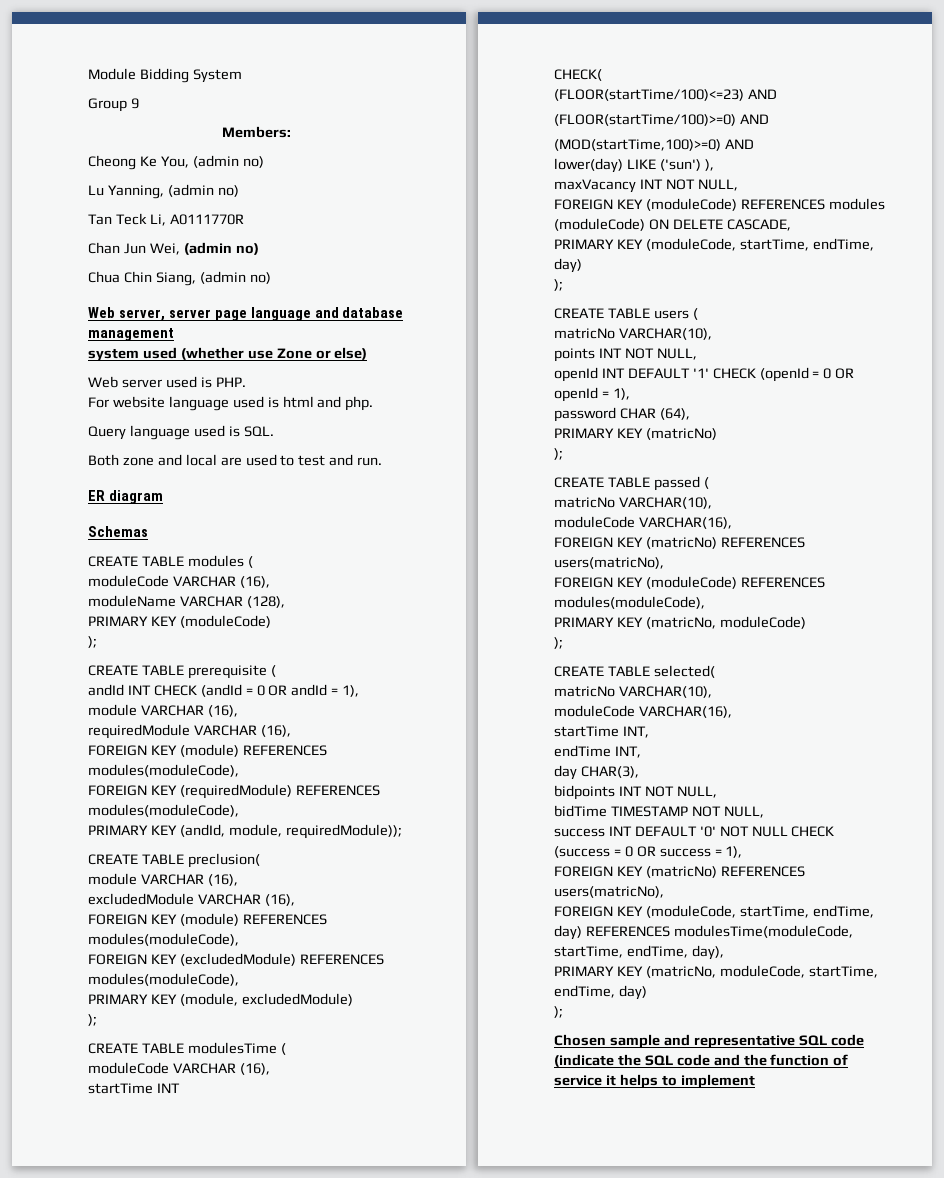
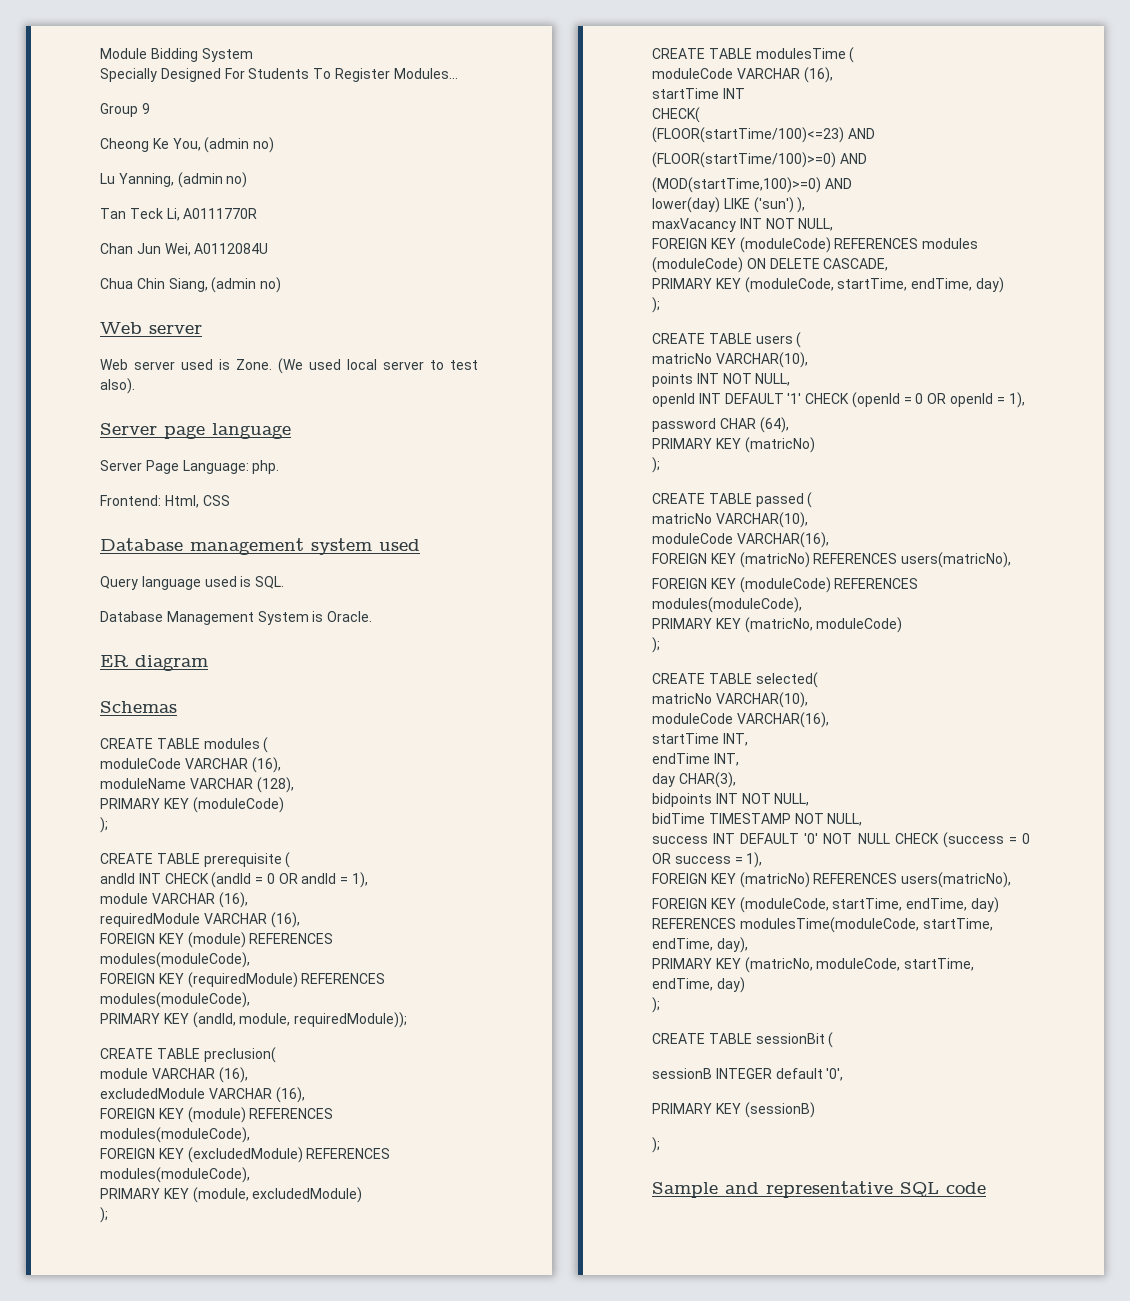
+ Specially Designed For Students To Register Modules…
- Members:
- Chan Jun Wei, (admin no)
+ Chan Jun Wei, A0112084U
  Chua Chin Siang, (admin no)
- Web server, server page language and database management
- system used (whether use Zone or else)
- Web server used is PHP.
- For website language used is html and php.
+ Web server
+ Web server used is Zone. (We used local server to test also).
+ Server page language
+ Server Page Language: php.
+ Frontend: Html, CSS
+ Database management system used
- Both zone and local are used to test and run.
+ Database Management System is Oracle.
- Chosen sample and representative SQL code (indicate the SQL code and the function of service it helps to implement
+ CREATE TABLE sessionBit (
+ sessionB INTEGER default '0',
+ PRIMARY KEY (sessionB)
+ );
+ Sample and representative SQL code

